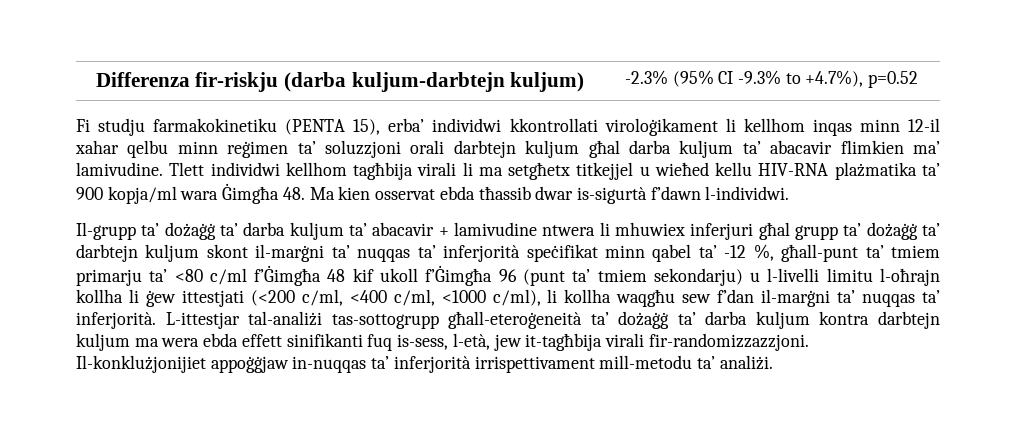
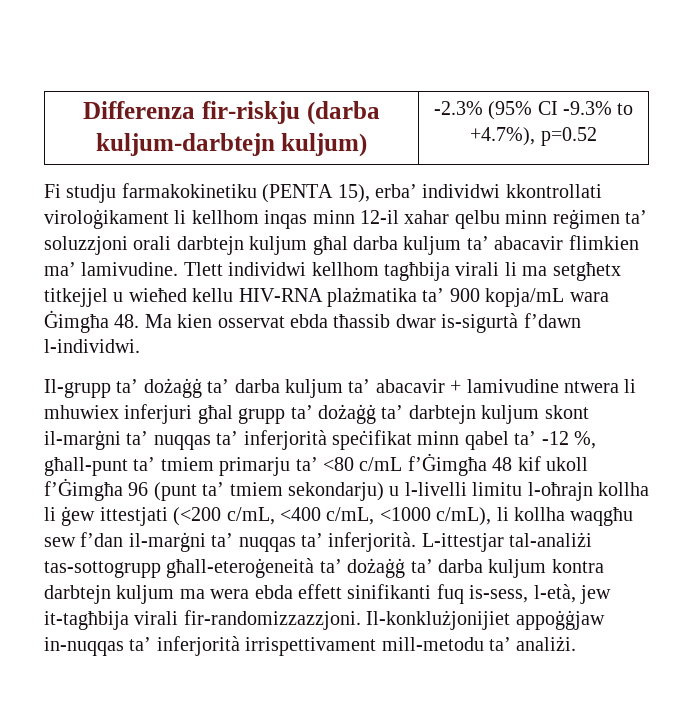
- Tlett individwi kellhom tagħbija virali li ma setgħetx titkejjel u wieħed kellu HIV-RNA plażmatika ta’ 900 kopja/ml wara Ġimgħa 48. Ma kien osservat ebda tħassib dwar is-sigurtà f’dawn l-individwi.
+ Tlett individwi kellhom tagħbija virali li ma setgħetx titkejjel u wieħed kellu HIV-RNA plażmatika ta’ 900 kopja/mL wara Ġimgħa 48. Ma kien osservat ebda tħassib dwar is-sigurtà f’dawn l-individwi.
- Il-grupp ta’ dożaġġ ta’ darba kuljum ta’ abacavir + lamivudine ntwera li mhuwiex inferjuri għal grupp ta’ dożaġġ ta’ darbtejn kuljum skont il-marġni ta’ nuqqas ta’ inferjorità speċifikat minn qabel ta’ -12 %, għall-punt ta’ tmiem primarju ta’ <80 c/ml f’Ġimgħa 48 kif ukoll f’Ġimgħa 96 (punt ta’ tmiem sekondarju) u l-livelli limitu l-oħrajn kollha li ġew ittestjati (<200 c/ml, <400 c/ml, <1000 c/ml), li kollha waqgħu sew f’dan il-marġni ta’ nuqqas ta’ inferjorità.
+ Il-grupp ta’ dożaġġ ta’ darba kuljum ta’ abacavir + lamivudine ntwera li mhuwiex inferjuri għal grupp ta’ dożaġġ ta’ darbtejn kuljum skont il-marġni ta’ nuqqas ta’ inferjorità speċifikat minn qabel ta’ -12 %, għall-punt ta’ tmiem primarju ta’ <80 c/mL f’Ġimgħa 48 kif ukoll f’Ġimgħa 96 (punt ta’ tmiem sekondarju) u l-livelli limitu l-oħrajn kollha li ġew ittestjati (<200 c/mL, <400 c/mL, <1000 c/mL), li kollha waqgħu sew f’dan il-marġni ta’ nuqqas ta’ inferjorità.

